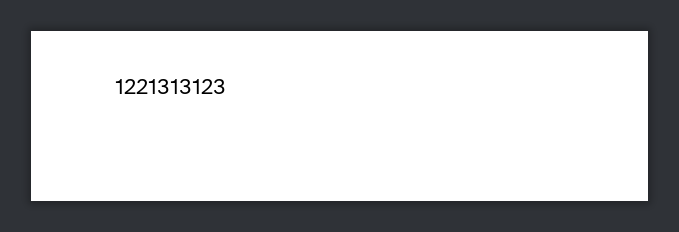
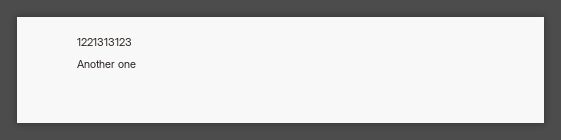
+ Another one

